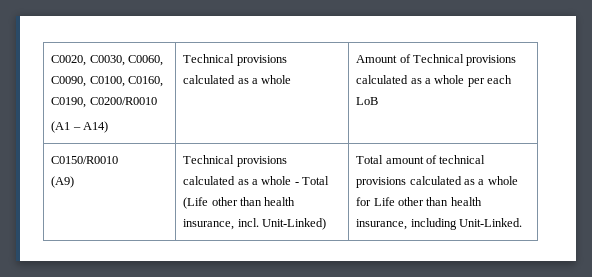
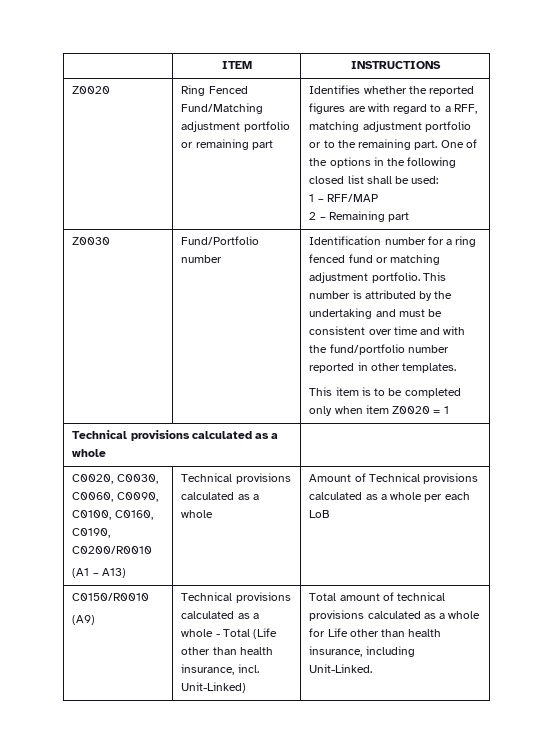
+ | ITEM | INSTRUCTIONS
+ Z0020 | Ring Fenced Fund/Matching adjustment portfolio or remaining part | Identifies whether the reported figures are with regard to a RFF, matching adjustment portfolio or to the remaining part. One of the options in the following closed list shall be used:
+ 1 – RFF/MAP
+ 2 – Remaining part
+ Z0030 | Fund/Portfolio number | Identification number for a ring fenced fund or matching adjustment portfolio. This number is attributed by the undertaking and must be consistent over time and with the fund/portfolio number reported in other templates.
+ This item is to be completed only when item Z0020 = 1
+ Technical provisions calculated as a whole |
  C0020, C0030, C0060, C0090, C0100, C0160, C0190, C0200/R0010
- (A1 – A14) | Technical provisions calculated as a whole | Amount of Technical provisions calculated as a whole per each LoB
+ (A1 – A13) | Technical provisions calculated as a whole | Amount of Technical provisions calculated as a whole per each LoB

